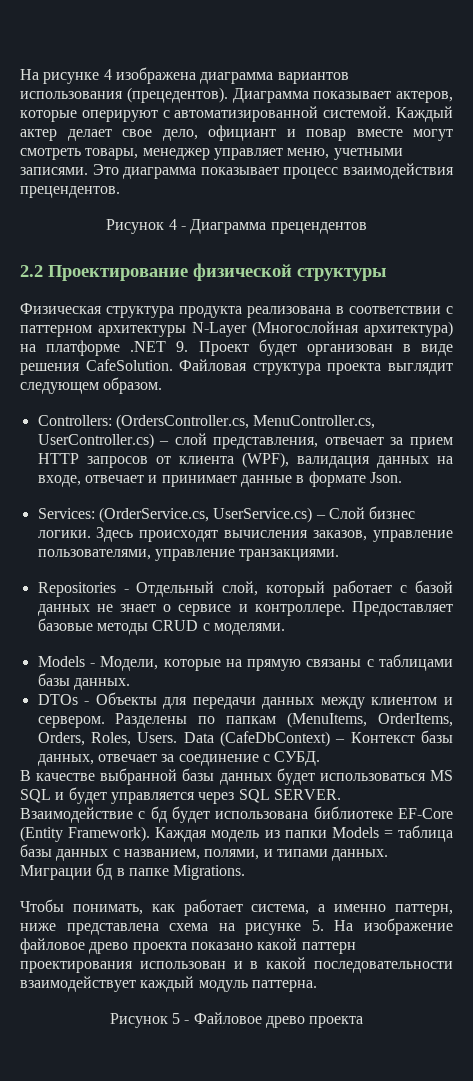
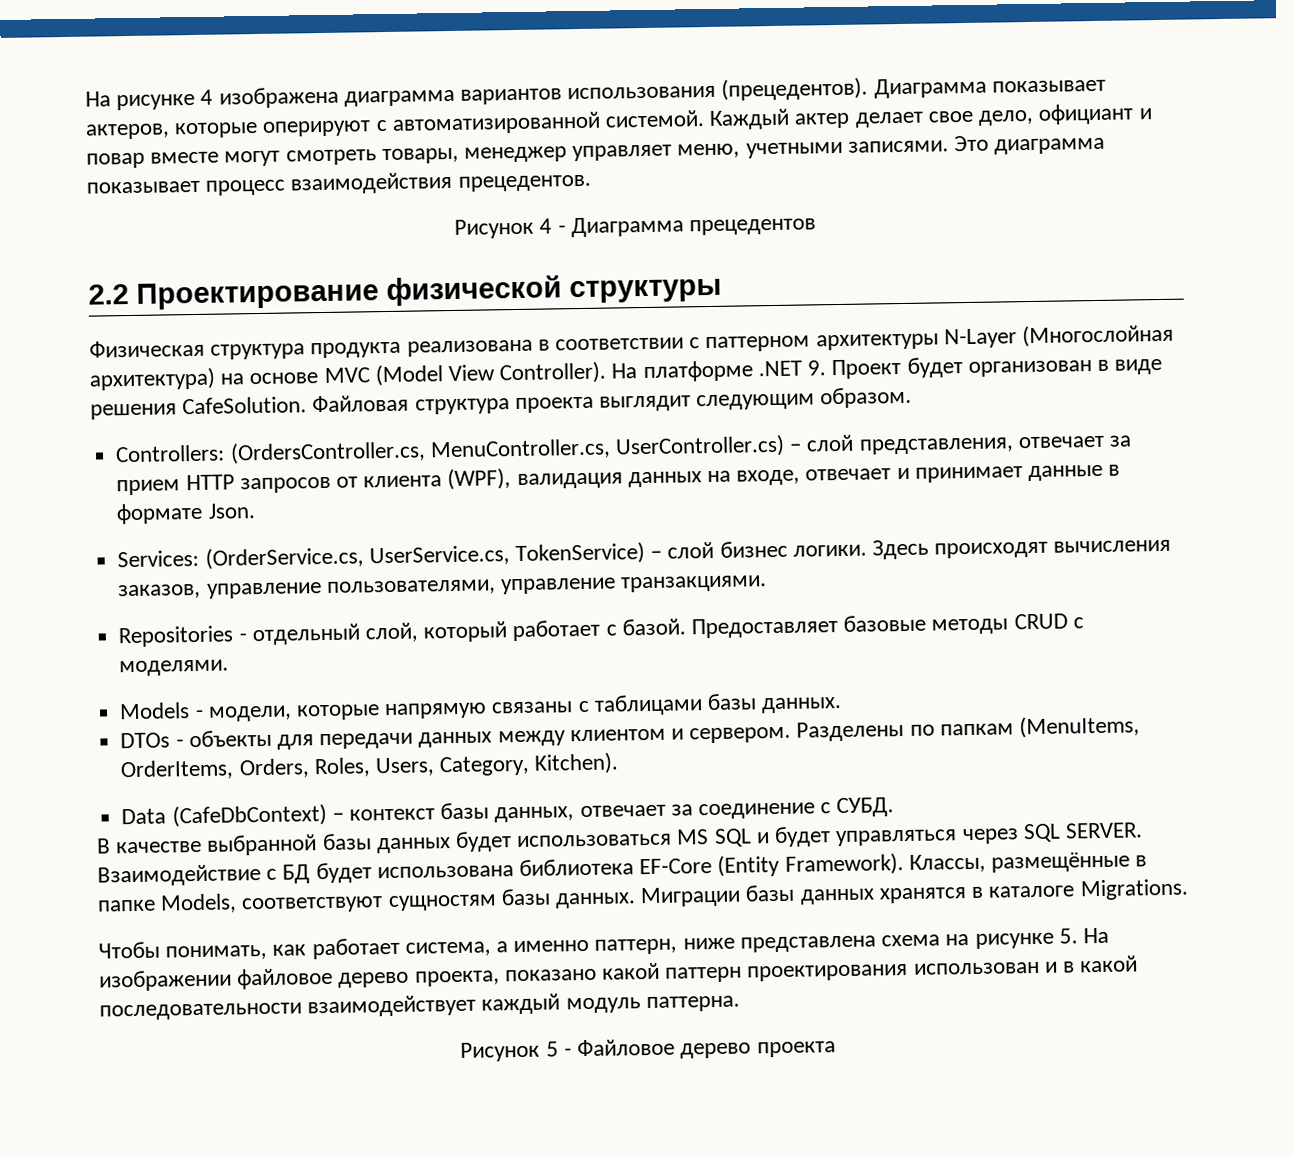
- Это диаграмма показывает процесс взаимодействия прецендентов.
+ Это диаграмма показывает процесс взаимодействия прецедентов.
- Рисунок 4 - Диаграмма прецендентов
+ Рисунок 4 - Диаграмма прецедентов
- Физическая структура продукта реализована в соответствии с паттерном архитектуры N-Layer (Многослойная архитектура) на платформе .NET 9. Проект будет организован в виде решения CafeSolution.
+ Физическая структура продукта реализована в соответствии с паттерном архитектуры N-Layer (Многослойная архитектура) на основе MVC (Model View Controller). На платформе .NET 9. Проект будет организован в виде решения CafeSolution.
- Файловая структура проекта выглядит следующем образом.
+ Файловая структура проекта выглядит следующим образом.
- Services: (OrderService.cs, UserService.cs) – Слой бизнес логики.
+ Services: (OrderService.cs, UserService.cs, TokenService) – слой бизнес логики.
- Repositories - Отдельный слой, который работает с базой данных не знает о сервисе и контроллере.
+ Repositories - отдельный слой, который работает с базой.
- Models - Модели, которые на прямую связаны с таблицами базы данных.
+ Models - модели, которые напрямую связаны с таблицами базы данных.
- DTOs - Объекты для передачи данных между клиентом и сервером.
+ DTOs - объекты для передачи данных между клиентом и сервером.
- Разделены по папкам (MenuItems, OrderItems, Orders, Roles, Users. Data (CafeDbContext) – Контекст базы данных, отвечает за соединение с СУБД.
+ Разделены по папкам (MenuItems, OrderItems, Orders, Roles, Users, Category, Kitchen).
+ Data (CafeDbContext) – контекст базы данных, отвечает за соединение с СУБД.
- В качестве выбранной базы данных будет использоваться MS SQL и будет управляется через SQL SERVER.
+ В качестве выбранной базы данных будет использоваться MS SQL и будет управляться через SQL SERVER.
- Взаимодействие с бд будет использована библиотеке EF-Core (Entity Framework).
+ Взаимодействие с БД будет использована библиотека EF-Core (Entity Framework).
- Каждая модель из папки Models = таблица базы данных с названием, полями, и типами данных. Миграции бд в папке Migrations.
+ Классы, размещённые в папке Models, соответствуют сущностям базы данных. Миграции базы данных хранятся в каталоге Migrations.
- Чтобы понимать, как работает система, а именно паттерн, ниже представлена схема на рисунке 5. На изображение файловое древо проекта показано какой паттерн проектирования использован и в какой последовательности взаимодействует каждый модуль паттерна.
+ Чтобы понимать, как работает система, а именно паттерн, ниже представлена схема на рисунке 5. На изображении файловое дерево проекта, показано какой паттерн проектирования использован и в какой последовательности взаимодействует каждый модуль паттерна.
- Рисунок 5 - Файловое древо проекта
+ Рисунок 5 - Файловое дерево проекта

